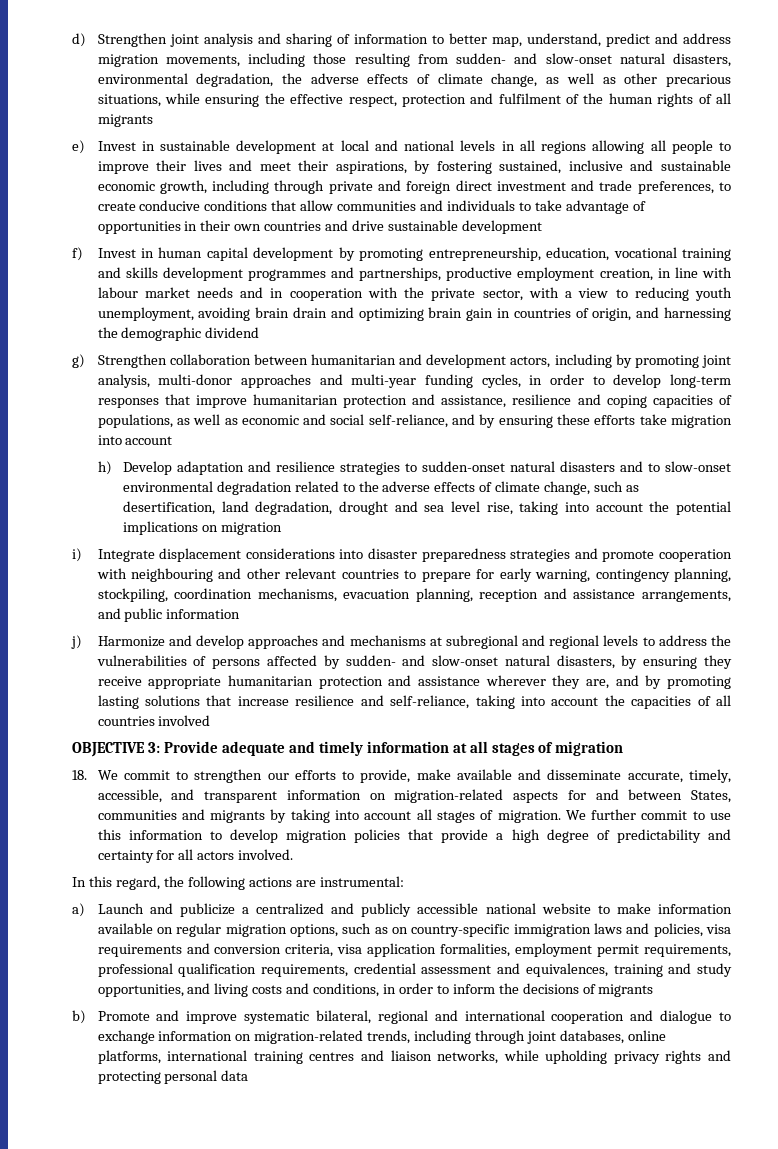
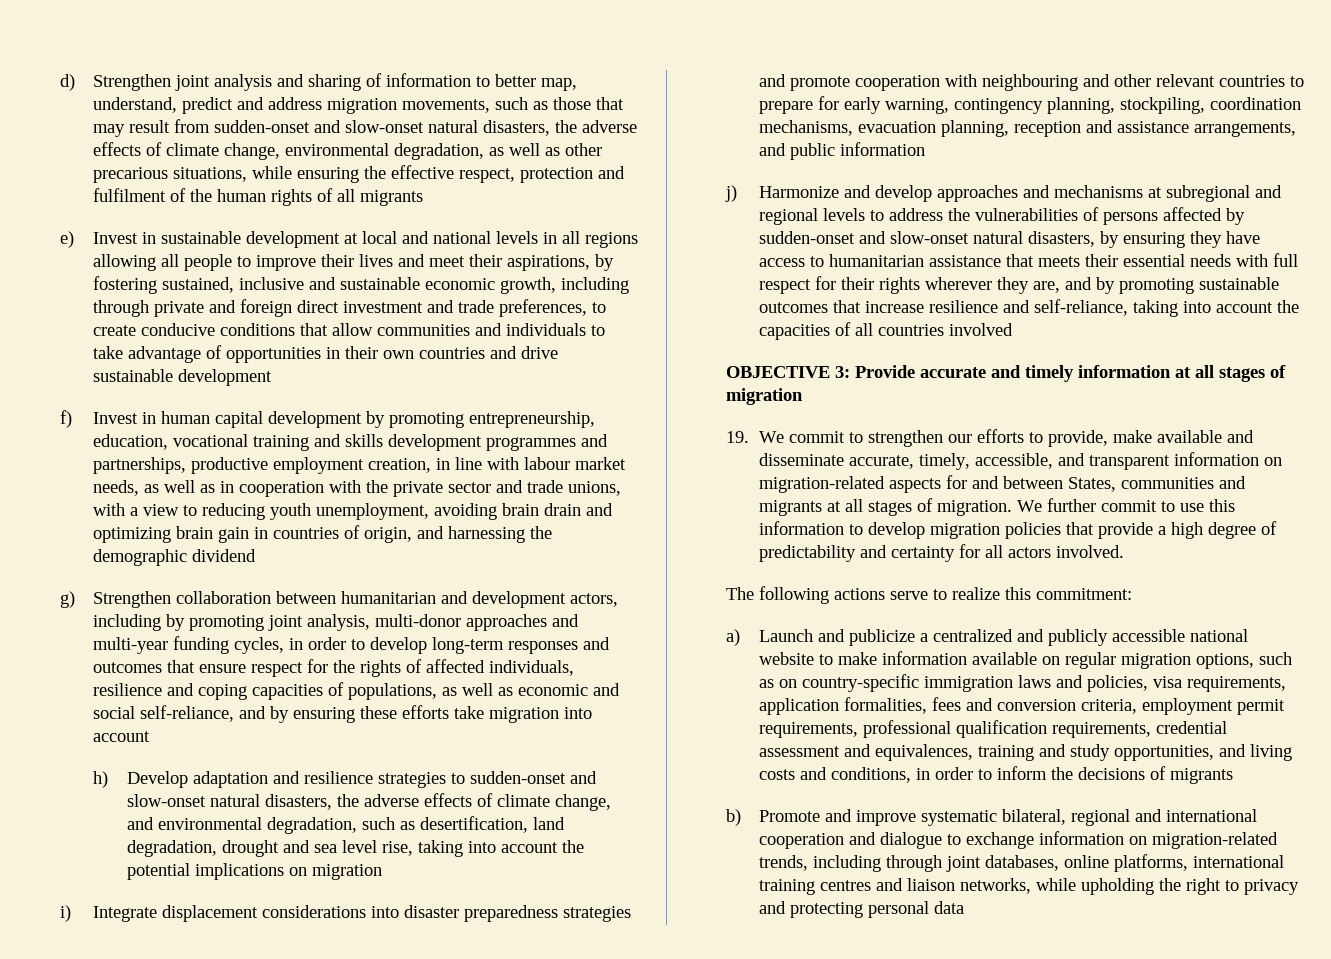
- d) Strengthen joint analysis and sharing of information to better map, understand, predict and address migration movements, including those resulting from sudden- and slow-onset natural disasters, environmental degradation, the adverse effects of climate change, as well as other precarious situations, while ensuring the effective respect, protection and fulfilment of the human rights of all migrants
+ d) Strengthen joint analysis and sharing of information to better map, understand, predict and address migration movements, such as those that may result from sudden-onset and slow-onset natural disasters, the adverse effects of climate change, environmental degradation, as well as other precarious situations, while ensuring the effective respect, protection and fulfilment of the human rights of all migrants
- f) Invest in human capital development by promoting entrepreneurship, education, vocational training and skills development programmes and partnerships, productive employment creation, in line with labour market needs and in cooperation with the private sector, with a view to reducing youth unemployment, avoiding brain drain and optimizing brain gain in countries of origin, and harnessing the demographic dividend
+ f) Invest in human capital development by promoting entrepreneurship, education, vocational training and skills development programmes and partnerships, productive employment creation, in line with labour market needs, as well as in cooperation with the private sector and trade unions, with a view to reducing youth unemployment, avoiding brain drain and optimizing brain gain in countries of origin, and harnessing the demographic dividend
- g) Strengthen collaboration between humanitarian and development actors, including by promoting joint analysis, multi-donor approaches and multi-year funding cycles, in order to develop long-term responses that improve humanitarian protection and assistance, resilience and coping capacities of populations, as well as economic and social self-reliance, and by ensuring these efforts take migration into account
+ g) Strengthen collaboration between humanitarian and development actors, including by promoting joint analysis, multi-donor approaches and multi-year funding cycles, in order to develop long-term responses and outcomes that ensure respect for the rights of affected individuals, resilience and coping capacities of populations, as well as economic and social self-reliance, and by ensuring these efforts take migration into account
- h) Develop adaptation and resilience strategies to sudden-onset natural disasters and to slow-onset environmental degradation related to the adverse effects of climate change, such as desertification, land degradation, drought and sea level rise, taking into account the potential implications on migration
+ h) Develop adaptation and resilience strategies to sudden-onset and slow-onset natural disasters, the adverse effects of climate change, and environmental degradation, such as desertification, land degradation, drought and sea level rise, taking into account the potential implications on migration
- j) Harmonize and develop approaches and mechanisms at subregional and regional levels to address the vulnerabilities of persons affected by sudden- and slow-onset natural disasters, by ensuring they receive appropriate humanitarian protection and assistance wherever they are, and by promoting lasting solutions that increase resilience and self-reliance, taking into account the capacities of all countries involved
+ j) Harmonize and develop approaches and mechanisms at subregional and regional levels to address the vulnerabilities of persons affected by sudden-onset and slow-onset natural disasters, by ensuring they have access to humanitarian assistance that meets their essential needs with full respect for their rights wherever they are, and by promoting sustainable outcomes that increase resilience and self-reliance, taking into account the capacities of all countries involved
- OBJECTIVE 3: Provide adequate and timely information at all stages of migration
+ OBJECTIVE 3: Provide accurate and timely information at all stages of migration
- 18. We commit to strengthen our efforts to provide, make available and disseminate accurate, timely, accessible, and transparent information on migration-related aspects for and between States, communities and migrants by taking into account all stages of migration.
+ 19. We commit to strengthen our efforts to provide, make available and disseminate accurate, timely, accessible, and transparent information on migration-related aspects for and between States, communities and migrants at all stages of migration.
- In this regard, the following actions are instrumental:
+ The following actions serve to realize this commitment:
- a) Launch and publicize a centralized and publicly accessible national website to make information available on regular migration options, such as on country-specific immigration laws and policies, visa requirements and conversion criteria, visa application formalities, employment permit requirements, professional qualification requirements, credential assessment and equivalences, training and study opportunities, and living costs and conditions, in order to inform the decisions of migrants
+ a) Launch and publicize a centralized and publicly accessible national website to make information available on regular migration options, such as on country-specific immigration laws and policies, visa requirements, application formalities, fees and conversion criteria, employment permit requirements, professional qualification requirements, credential assessment and equivalences, training and study opportunities, and living costs and conditions, in order to inform the decisions of migrants
- b) Promote and improve systematic bilateral, regional and international cooperation and dialogue to exchange information on migration-related trends, including through joint databases, online platforms, international training centres and liaison networks, while upholding privacy rights and protecting personal data
+ b) Promote and improve systematic bilateral, regional and international cooperation and dialogue to exchange information on migration-related trends, including through joint databases, online platforms, international training centres and liaison networks, while upholding the right to privacy and protecting personal data

